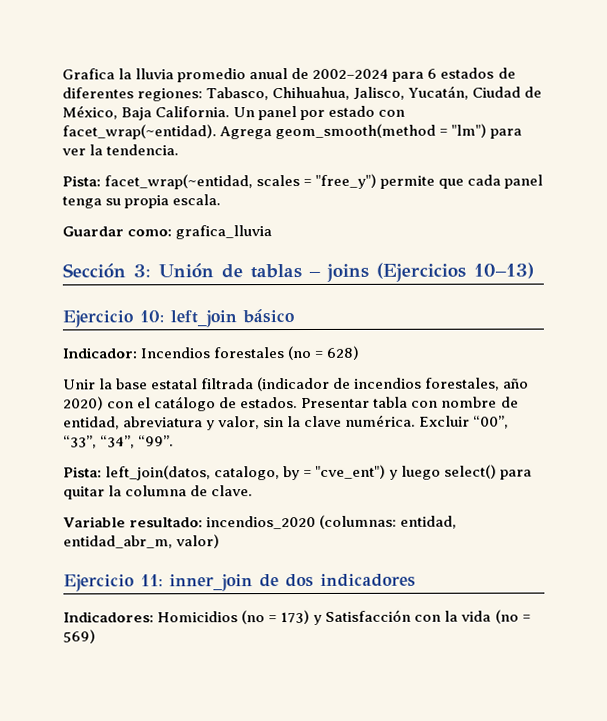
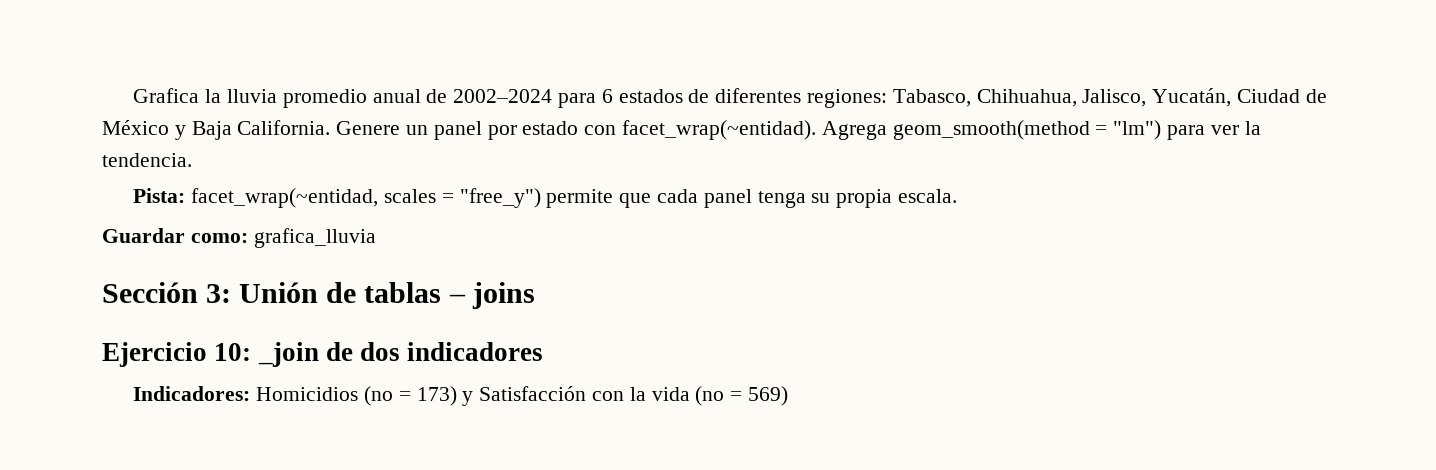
- Grafica la lluvia promedio anual de 2002–2024 para 6 estados de diferentes regiones: Tabasco, Chihuahua, Jalisco, Yucatán, Ciudad de México, Baja California. Un panel por estado con facet_wrap(~entidad).
+ Grafica la lluvia promedio anual de 2002–2024 para 6 estados de diferentes regiones: Tabasco, Chihuahua, Jalisco, Yucatán, Ciudad de México y Baja California. Genere un panel por estado con facet_wrap(~entidad).
- Sección 3: Unión de tablas – joins (Ejercicios 10–13)
+ Sección 3: Unión de tablas – joins
- Ejercicio 10: left_join básico
- Indicador: Incendios forestales (no = 628)
- Unir la base estatal filtrada (indicador de incendios forestales, año 2020) con el catálogo de estados. Presentar tabla con nombre de entidad, abreviatura y valor, sin la clave numérica. Excluir “00”, “33”, “34”, “99”.
- Pista: left_join(datos, catalogo, by = "cve_ent") y luego select() para quitar la columna de clave.
- Variable resultado: incendios_2020 (columnas: entidad, entidad_abr_m, valor)
- Ejercicio 11: inner_join de dos indicadores
+ Ejercicio 10: _join de dos indicadores

